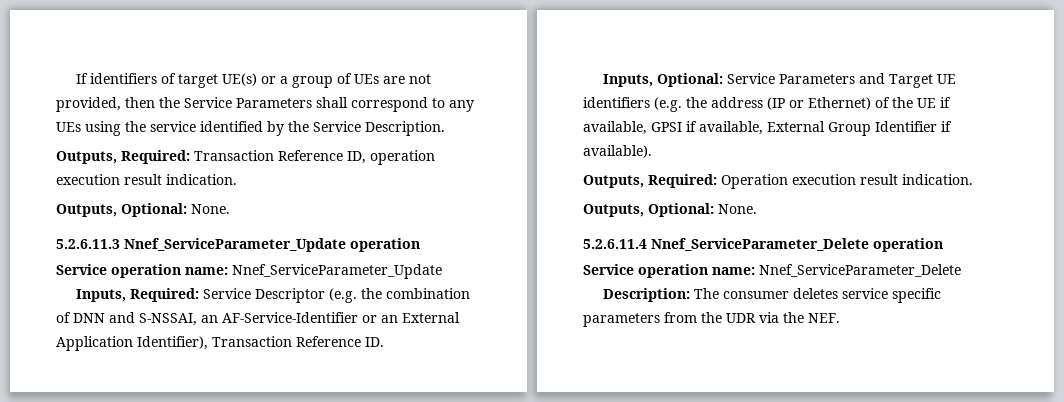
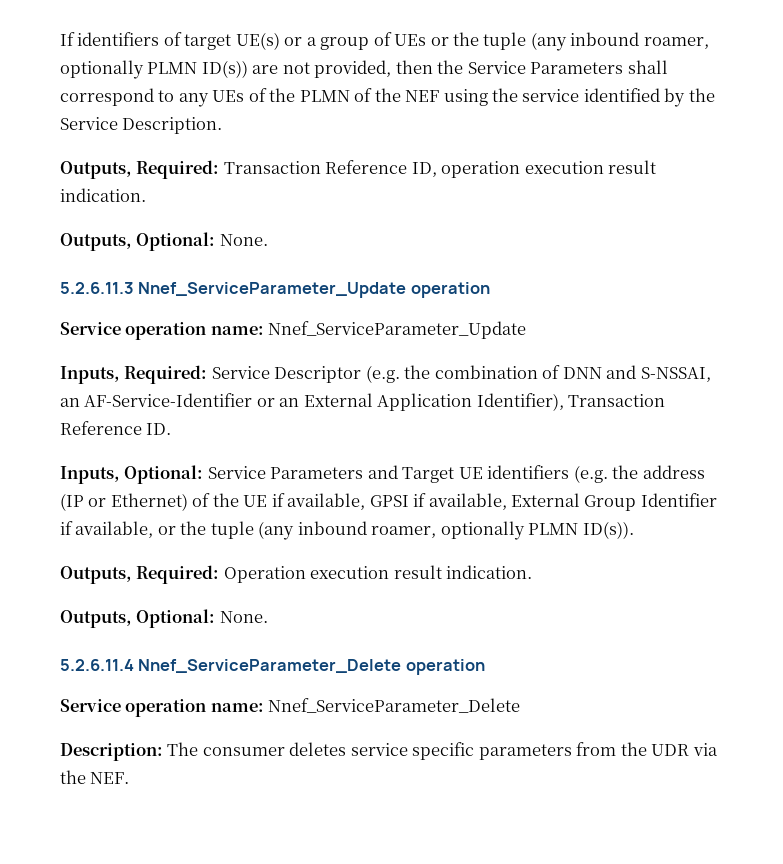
- If identifiers of target UE(s) or a group of UEs are not provided, then the Service Parameters shall correspond to any UEs using the service identified by the Service Description.
+ If identifiers of target UE(s) or a group of UEs or the tuple (any inbound roamer, optionally PLMN ID(s)) are not provided, then the Service Parameters shall correspond to any UEs of the PLMN of the NEF using the service identified by the Service Description.
- Inputs, Optional: Service Parameters and Target UE identifiers (e.g. the address (IP or Ethernet) of the UE if available, GPSI if available, External Group Identifier if available).
+ Inputs, Optional: Service Parameters and Target UE identifiers (e.g. the address (IP or Ethernet) of the UE if available, GPSI if available, External Group Identifier if available, or the tuple (any inbound roamer, optionally PLMN ID(s)).

